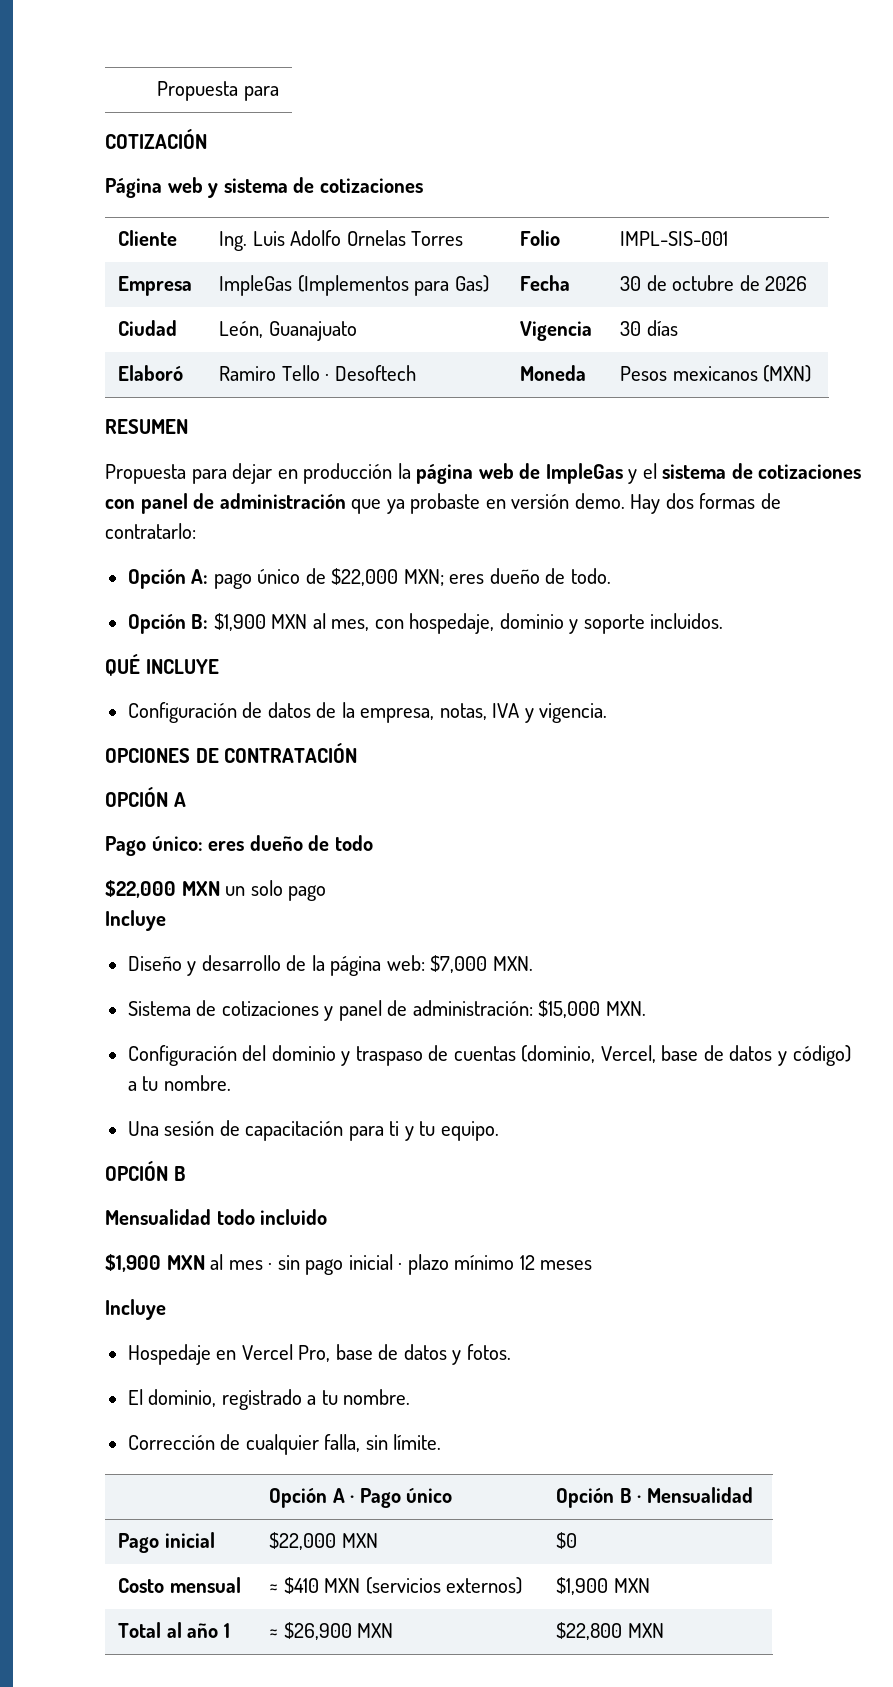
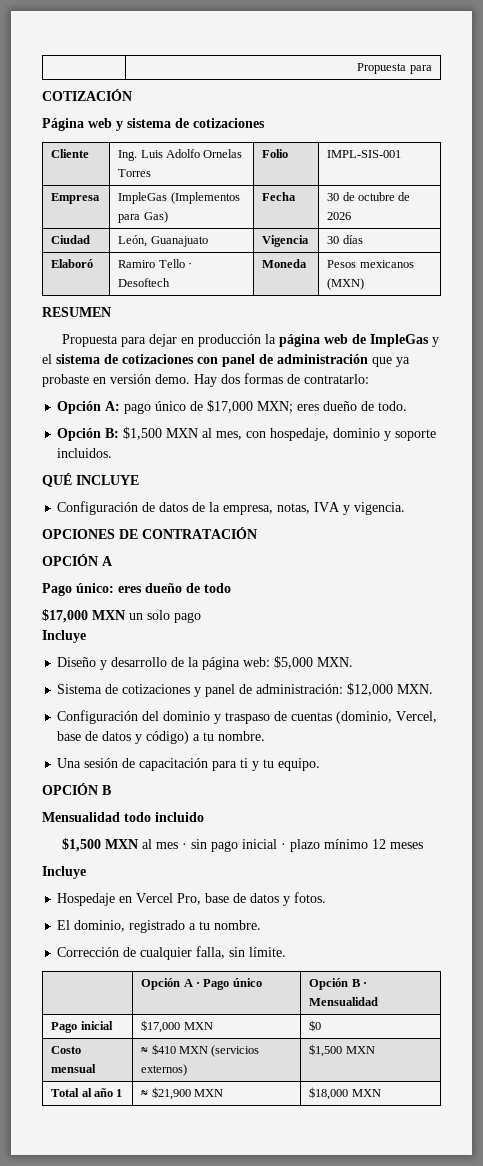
- Opción A: pago único de $22,000 MXN; eres dueño de todo.
+ Opción A: pago único de $17,000 MXN; eres dueño de todo.
- Opción B: $1,900 MXN al mes, con hospedaje, dominio y soporte incluidos.
+ Opción B: $1,500 MXN al mes, con hospedaje, dominio y soporte incluidos.
- $22,000 MXN un solo pago
+ $17,000 MXN un solo pago
- Diseño y desarrollo de la página web: $7,000 MXN.
+ Diseño y desarrollo de la página web: $5,000 MXN.
- Sistema de cotizaciones y panel de administración: $15,000 MXN.
+ Sistema de cotizaciones y panel de administración: $12,000 MXN.
- $1,900 MXN al mes · sin pago inicial · plazo mínimo 12 meses
+ $1,500 MXN al mes · sin pago inicial · plazo mínimo 12 meses
- Pago inicial | $22,000 MXN | $0
+ Pago inicial | $17,000 MXN | $0
- Costo mensual | ≈ $410 MXN (servicios externos) | $1,900 MXN
+ Costo mensual | ≈ $410 MXN (servicios externos) | $1,500 MXN
- Total al año 1 | ≈ $26,900 MXN | $22,800 MXN
+ Total al año 1 | ≈ $21,900 MXN | $18,000 MXN

